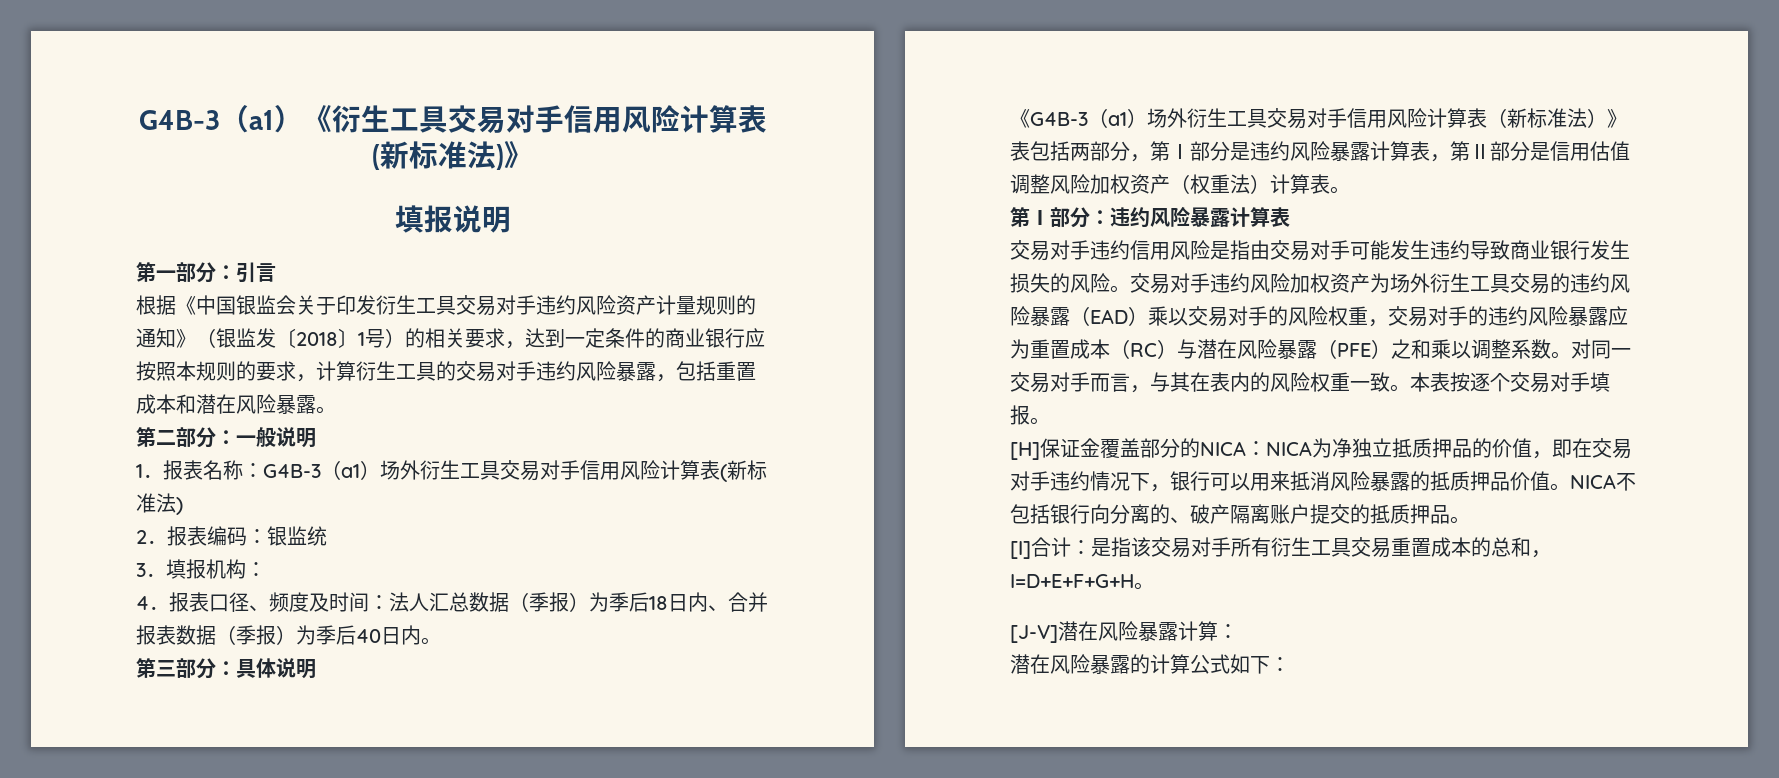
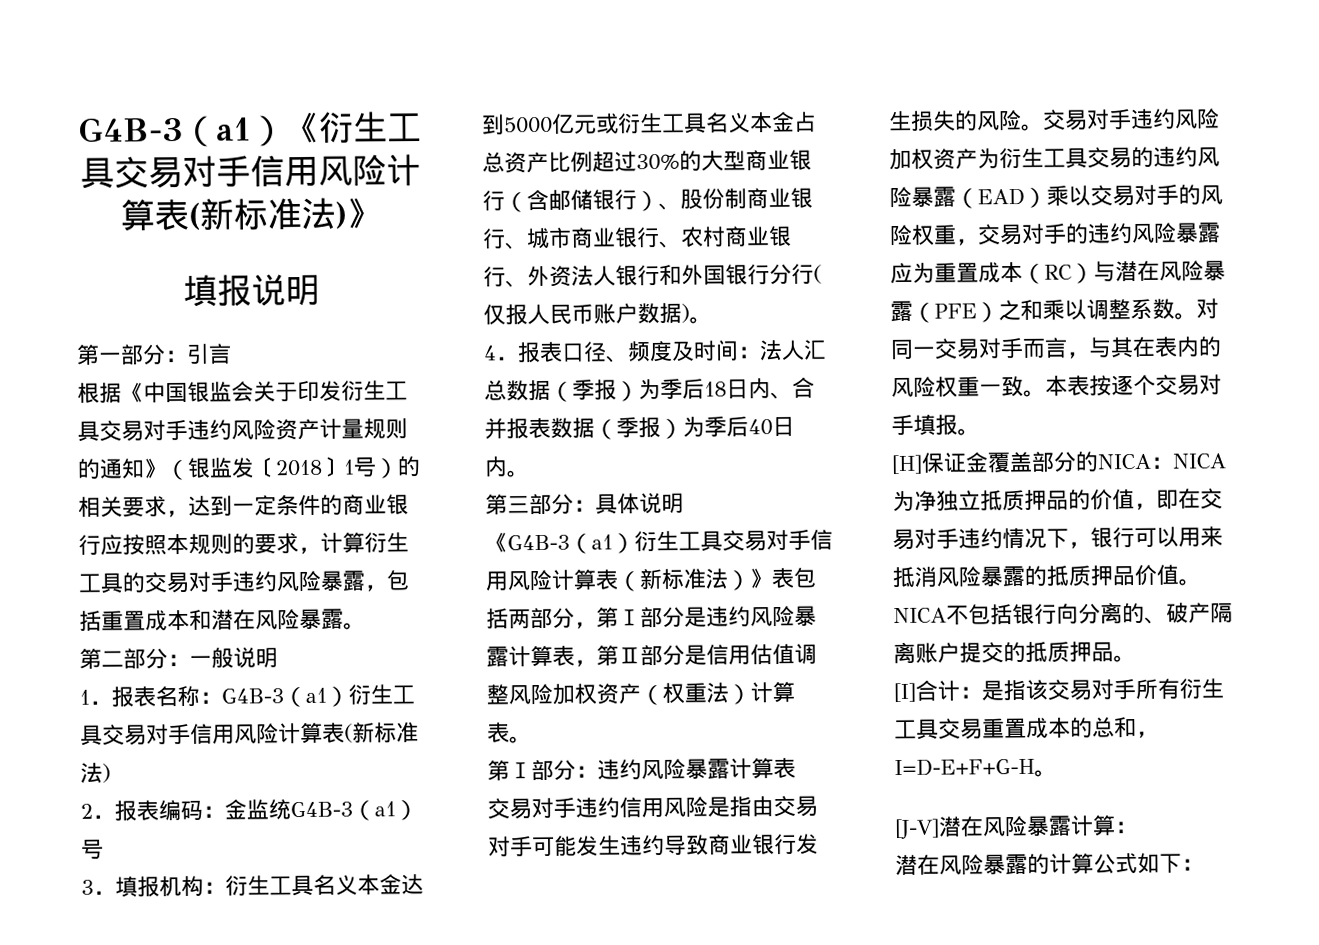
- 1．报表名称：G4B-3（a1）场外衍生工具交易对手信用风险计算表(新标准法)
+ 1．报表名称：G4B-3（a1）衍生工具交易对手信用风险计算表(新标准法)
- 2．报表编码：银监统
+ 2．报表编码：金监统G4B-3（a1）号
- 3．填报机构：
+ 3．填报机构：衍生工具名义本金达到5000亿元或衍生工具名义本金占总资产比例超过30%的大型商业银行（含邮储银行）、股份制商业银行、城市商业银行、农村商业银行、外资法人银行和外国银行分行(仅报人民币账户数据)。
- 《G4B-3（a1）场外衍生工具交易对手信用风险计算表（新标准法）》表包括两部分，第Ⅰ部分是违约风险暴露计算表，第Ⅱ部分是信用估值调整风险加权资产（权重法）计算表。
+ 《G4B-3（a1）衍生工具交易对手信用风险计算表（新标准法）》表包括两部分，第Ⅰ部分是违约风险暴露计算表，第Ⅱ部分是信用估值调整风险加权资产（权重法）计算表。
- 交易对手违约风险加权资产为场外衍生工具交易的违约风险暴露（EAD）乘以交易对手的风险权重，交易对手的违约风险暴露应为重置成本（RC）与潜在风险暴露（PFE）之和乘以调整系数。
+ 交易对手违约风险加权资产为衍生工具交易的违约风险暴露（EAD）乘以交易对手的风险权重，交易对手的违约风险暴露应为重置成本（RC）与潜在风险暴露（PFE）之和乘以调整系数。
- [I]合计：是指该交易对手所有衍生工具交易重置成本的总和，I=D+E+F+G+H。
+ [I]合计：是指该交易对手所有衍生工具交易重置成本的总和，I=D-E+F+G-H。

